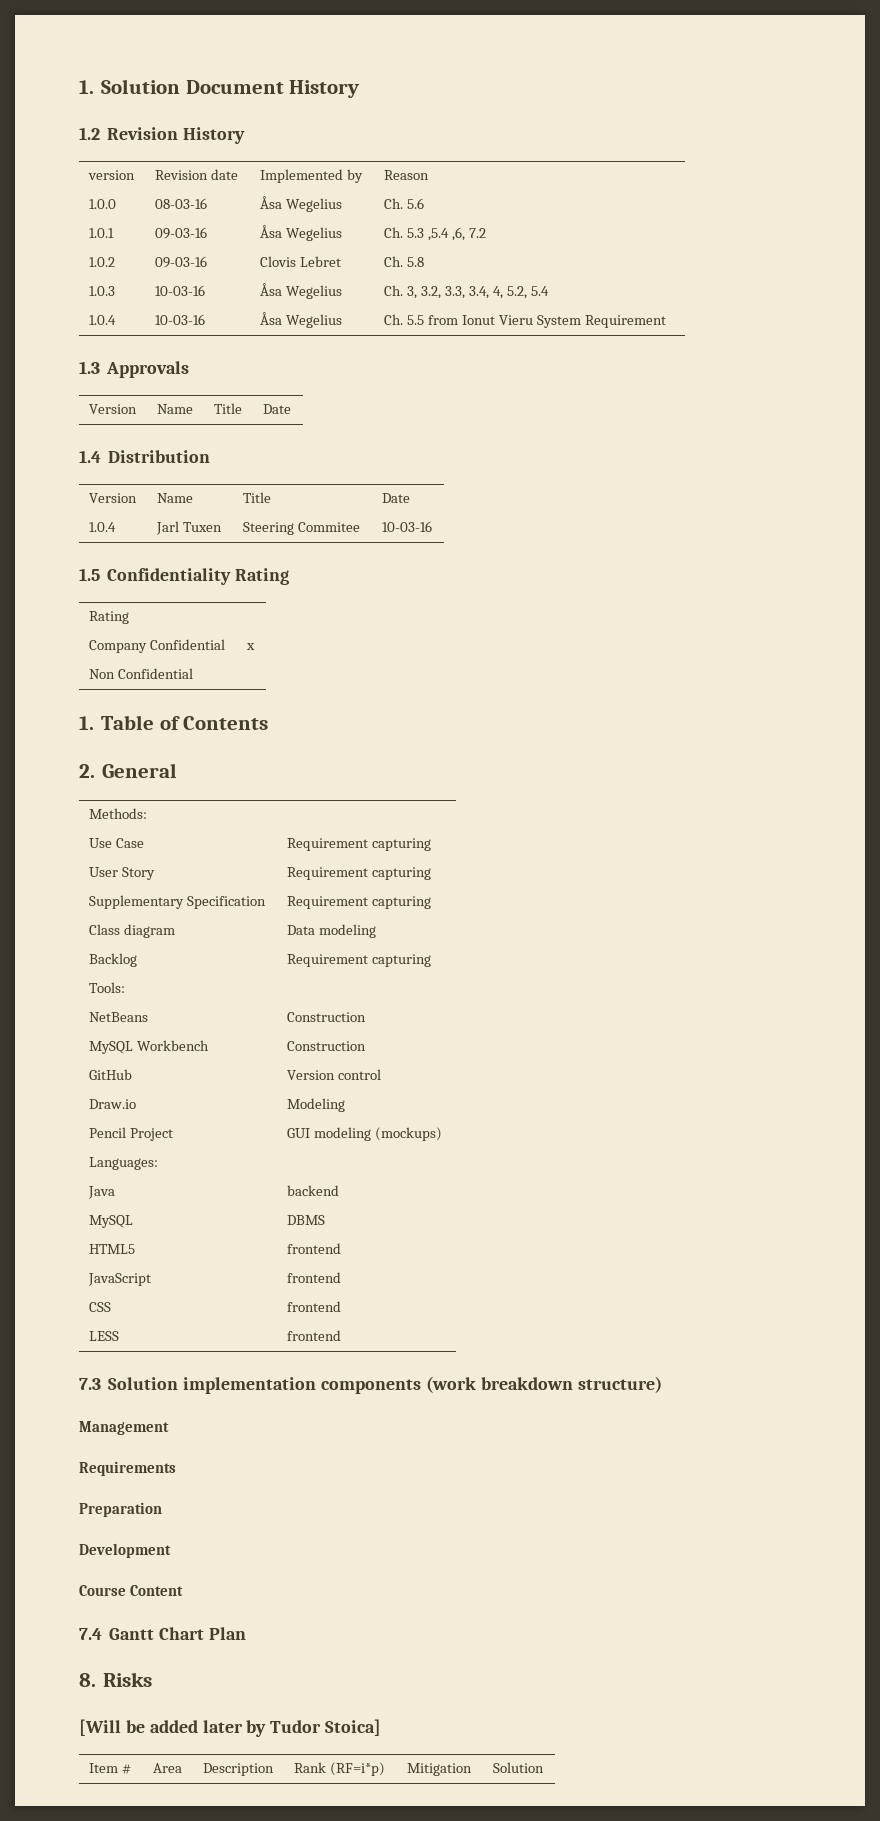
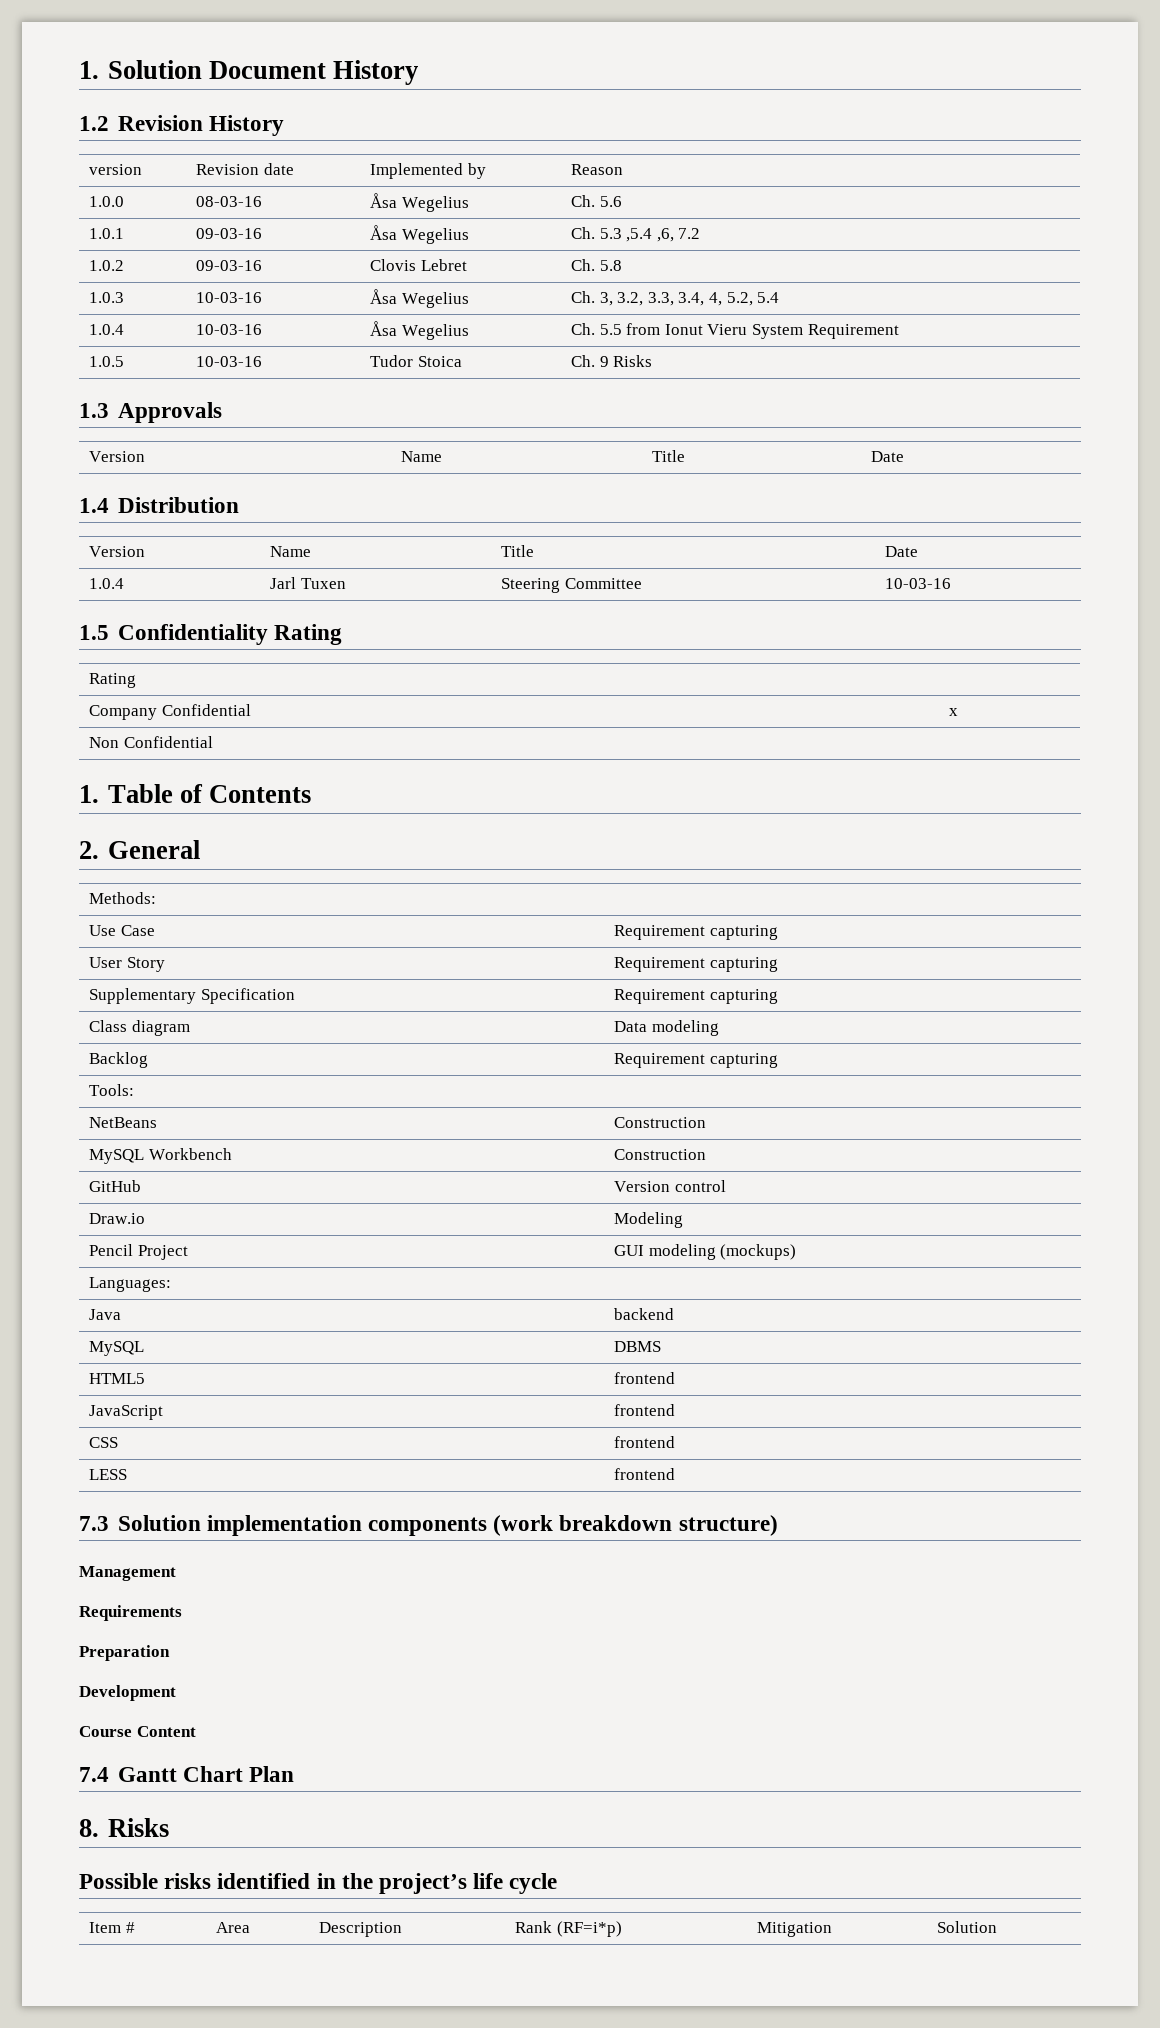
+ 1.0.5 | 10-03-16 | Tudor Stoica | Ch. 9 Risks
- 1.0.4 | Jarl Tuxen | Steering Commitee | 10-03-16
+ 1.0.4 | Jarl Tuxen | Steering Committee | 10-03-16
- [Will be added later by Tudor Stoica]
+ Possible risks identified in the project’s life cycle

